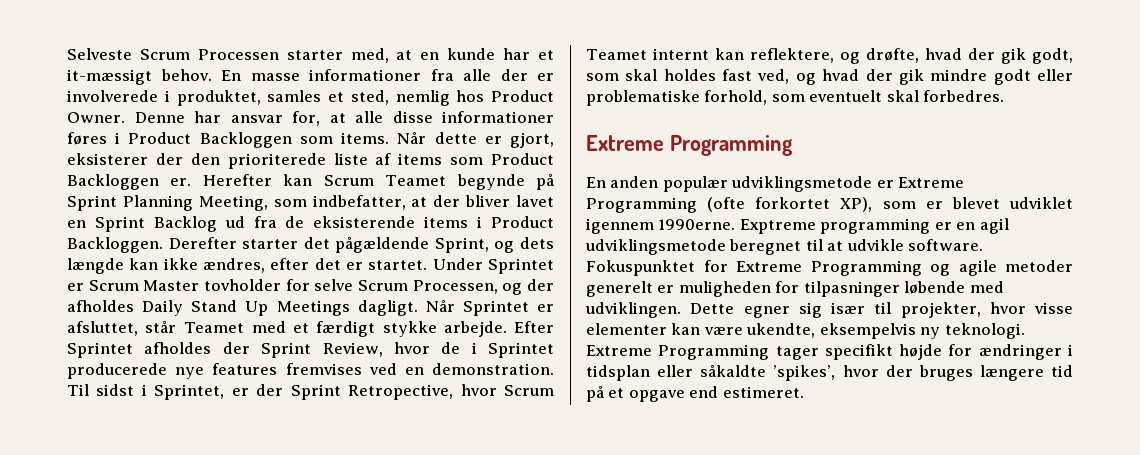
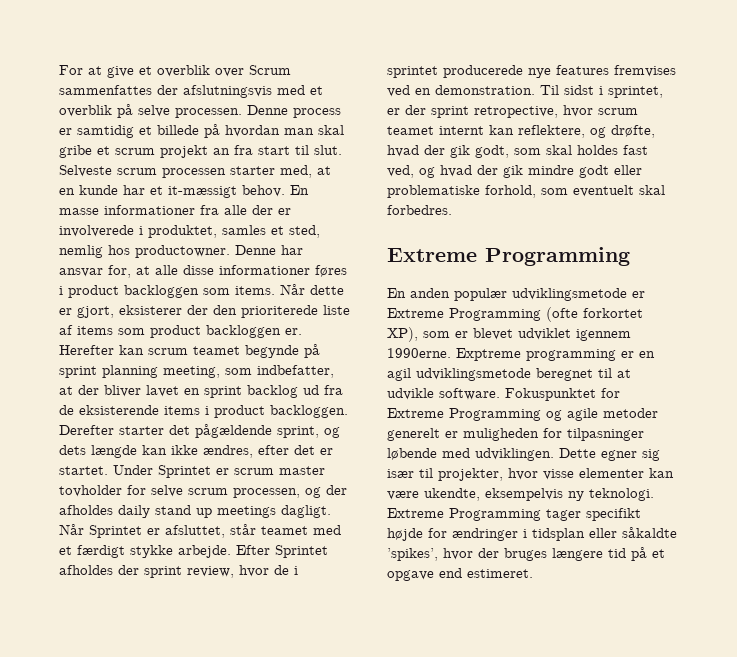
- Selveste Scrum Processen starter med, at en kunde har et it-mæssigt behov.
+ For at give et overblik over Scrum sammenfattes der afslutningsvis med et overblik på selve processen. Denne process er samtidig et billede på hvordan man skal gribe et scrum projekt an fra start til slut. Selveste scrum processen starter med, at en kunde har et it-mæssigt behov.
- En masse informationer fra alle der er involverede i produktet, samles et sted, nemlig hos Product Owner.
+ En masse informationer fra alle der er involverede i produktet, samles et sted, nemlig hos productowner.
- Denne har ansvar for, at alle disse informationer føres i Product Backloggen som items.
+ Denne har ansvar for, at alle disse informationer føres i product backloggen som items.
- Når dette er gjort, eksisterer der den prioriterede liste af items som Product Backloggen er.
+ Når dette er gjort, eksisterer der den prioriterede liste af items som product backloggen er.
- Herefter kan Scrum Teamet begynde på Sprint Planning Meeting, som indbefatter, at der bliver lavet en Sprint Backlog ud fra de eksisterende items i Product Backloggen.
+ Herefter kan scrum teamet begynde på sprint planning meeting, som indbefatter, at der bliver lavet en sprint backlog ud fra de eksisterende items i product backloggen.
- Derefter starter det pågældende Sprint, og dets længde kan ikke ændres, efter det er startet.
+ Derefter starter det pågældende sprint, og dets længde kan ikke ændres, efter det er startet.
- Under Sprintet er Scrum Master tovholder for selve Scrum Processen, og der afholdes Daily Stand Up Meetings dagligt.
+ Under Sprintet er scrum master tovholder for selve scrum processen, og der afholdes daily stand up meetings dagligt.
- Når Sprintet er afsluttet, står Teamet med et færdigt stykke arbejde.
+ Når Sprintet er afsluttet, står teamet med et færdigt stykke arbejde.
- Efter Sprintet afholdes der Sprint Review, hvor de i Sprintet producerede nye features fremvises ved en demonstration.
+ Efter Sprintet afholdes der sprint review, hvor de i sprintet producerede nye features fremvises ved en demonstration.
- Til sidst i Sprintet, er der Sprint Retropective, hvor Scrum Teamet internt kan reflektere, og drøfte, hvad der gik godt, som skal holdes fast ved, og hvad der gik mindre godt eller problematiske forhold, som eventuelt skal forbedres.
+ Til sidst i sprintet, er der sprint retropective, hvor scrum teamet internt kan reflektere, og drøfte, hvad der gik godt, som skal holdes fast ved, og hvad der gik mindre godt eller problematiske forhold, som eventuelt skal forbedres.

